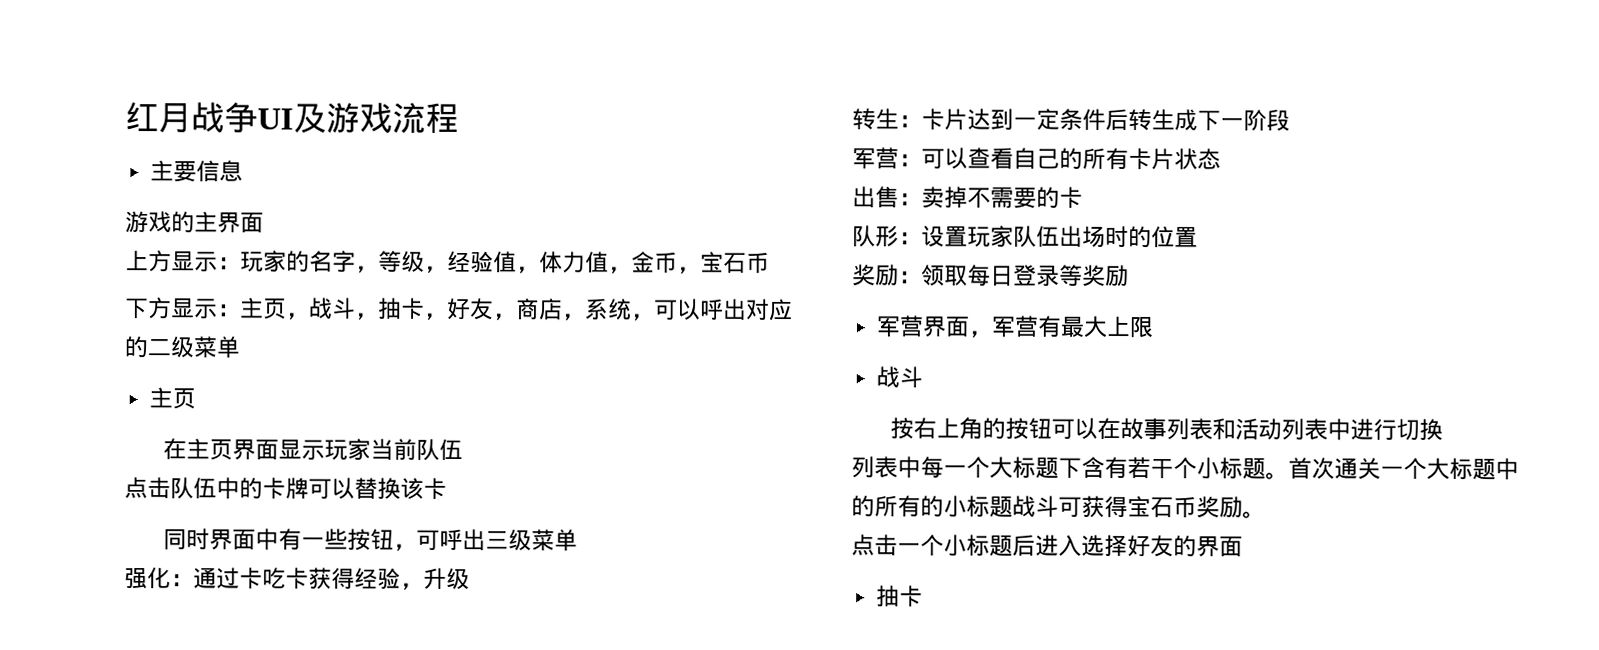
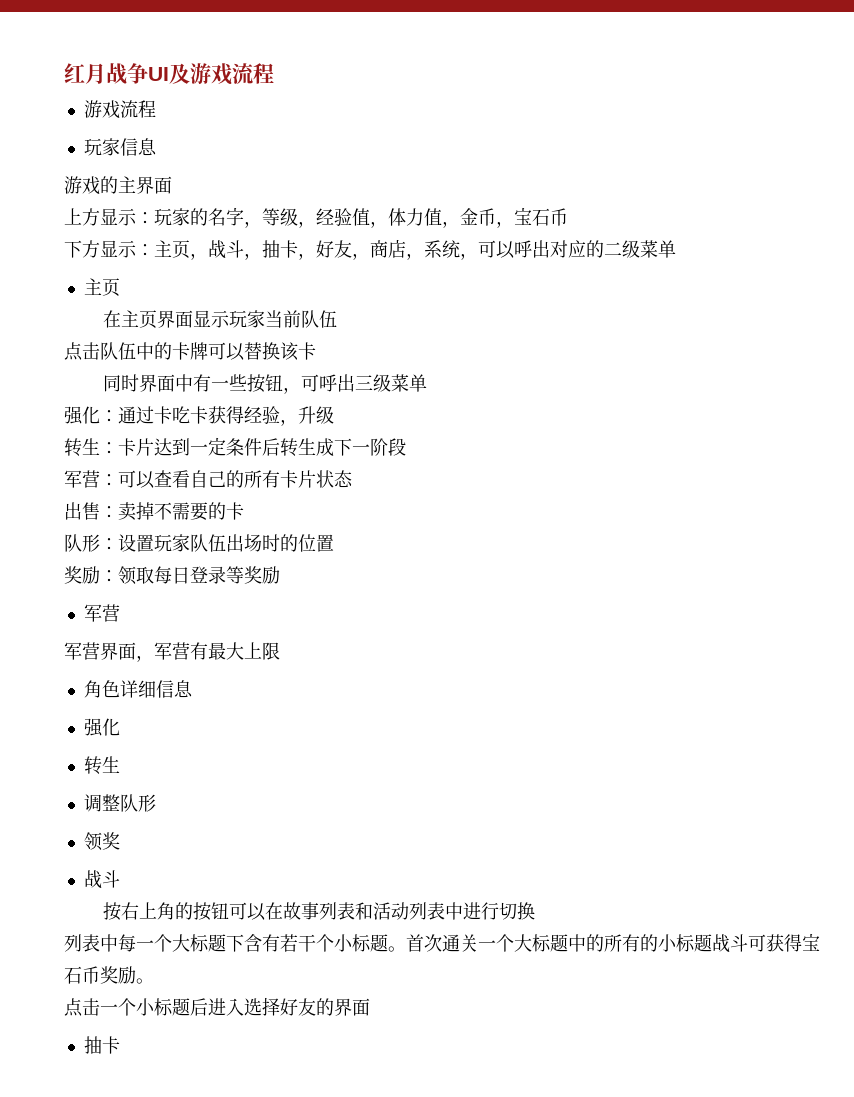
  红月战争UI及游戏流程
- 主要信息
+ 游戏流程
+ 玩家信息
  奖励：领取每日登录等奖励
+ 军营
+ 角色详细信息
+ 强化
+ 转生
+ 调整队形
+ 领奖

